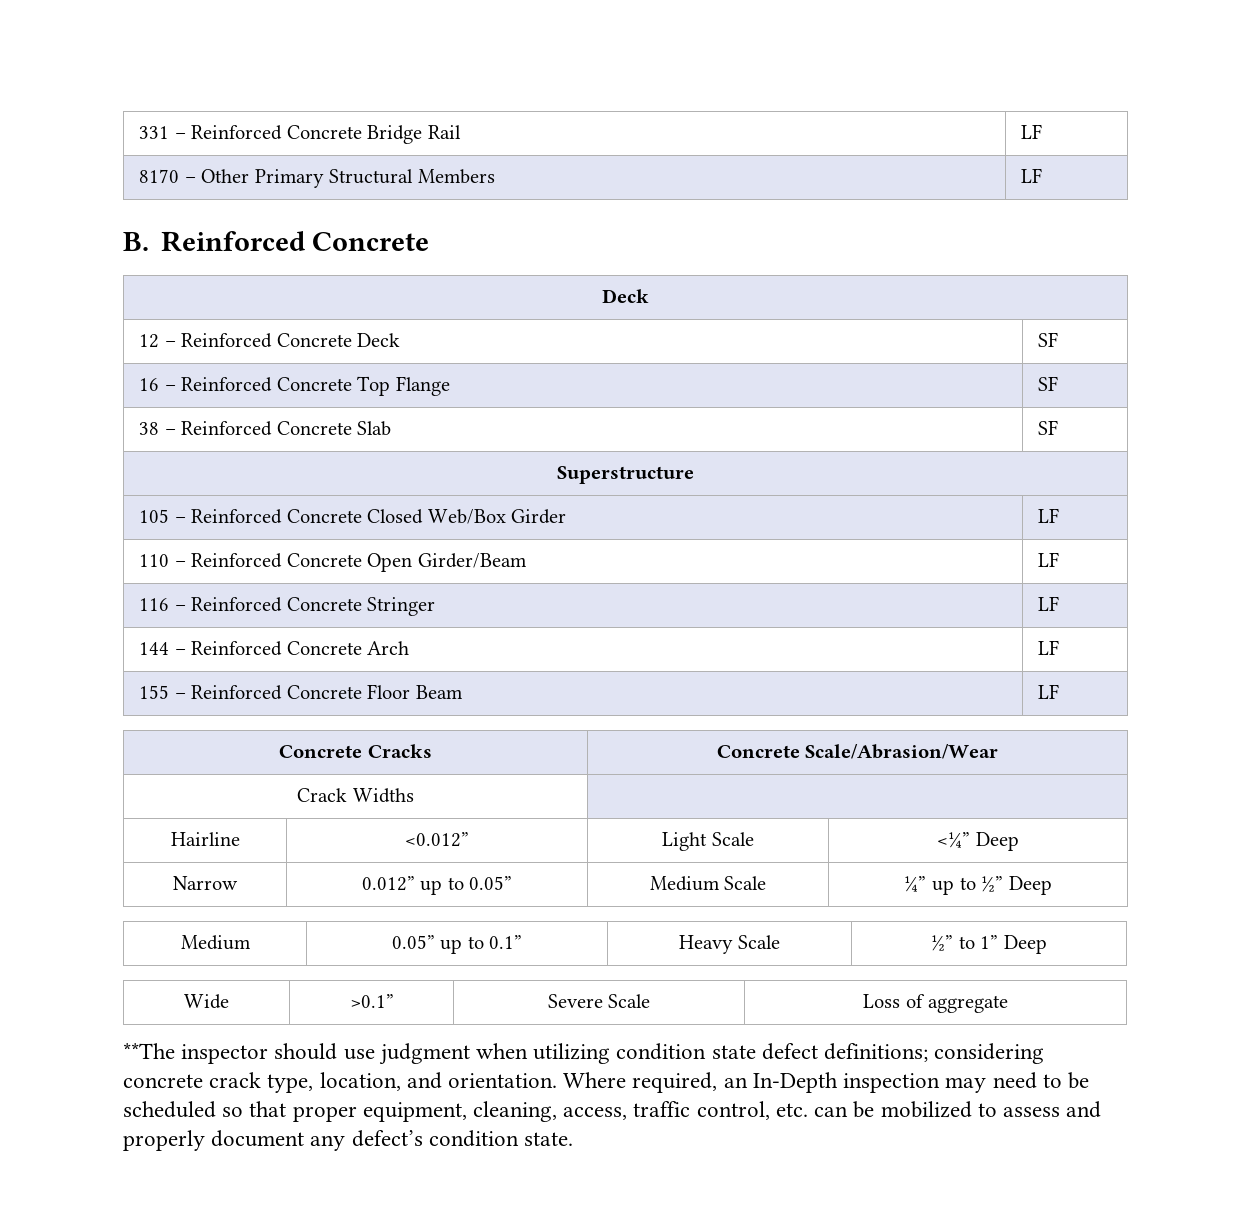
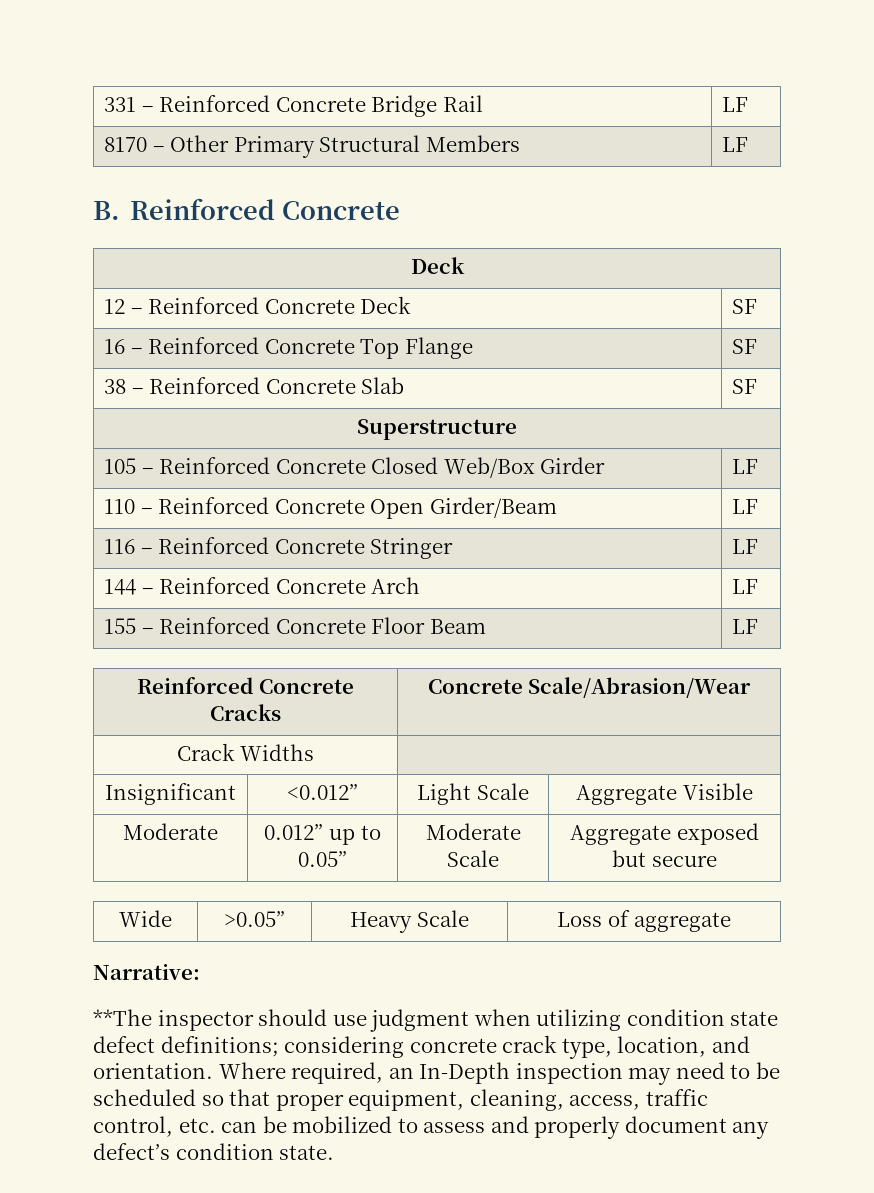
- Concrete Cracks | Concrete Scale/Abrasion/Wear
+ Reinforced Concrete Cracks | Concrete Scale/Abrasion/Wear
- Hairline | <0.012” | Light Scale | <¼” Deep
- Narrow | 0.012” up to 0.05” | Medium Scale | ¼” up to ½” Deep
- Medium | 0.05” up to 0.1” | Heavy Scale | ½” to 1” Deep
+ Insignificant | <0.012” | Light Scale | Aggregate Visible
+ Moderate | 0.012” up to 0.05” | Moderate Scale | Aggregate exposed but secure
- Wide | >0.1” | Severe Scale | Loss of aggregate
+ Wide | >0.05” | Heavy Scale | Loss of aggregate
+ Narrative:

